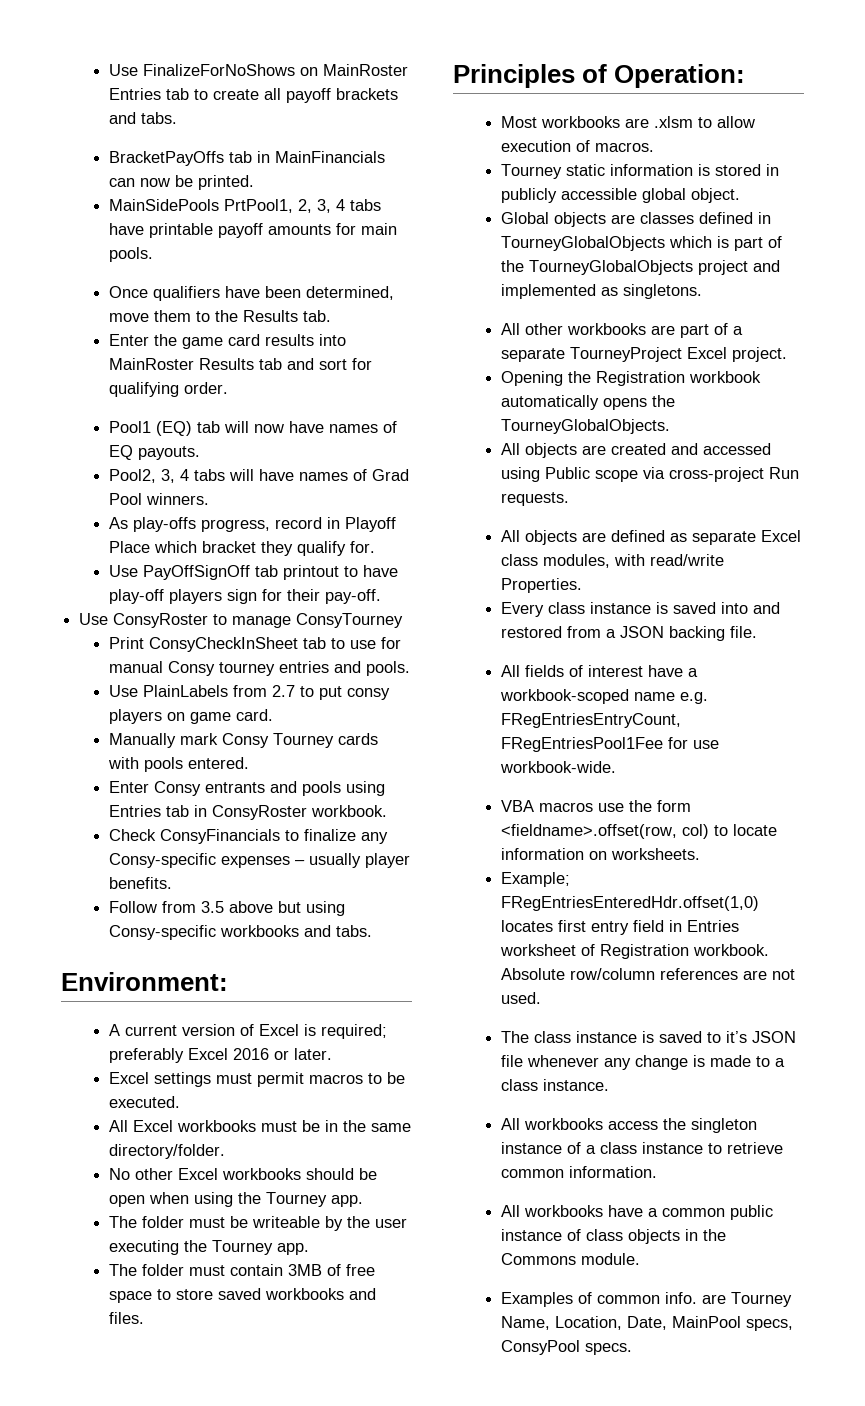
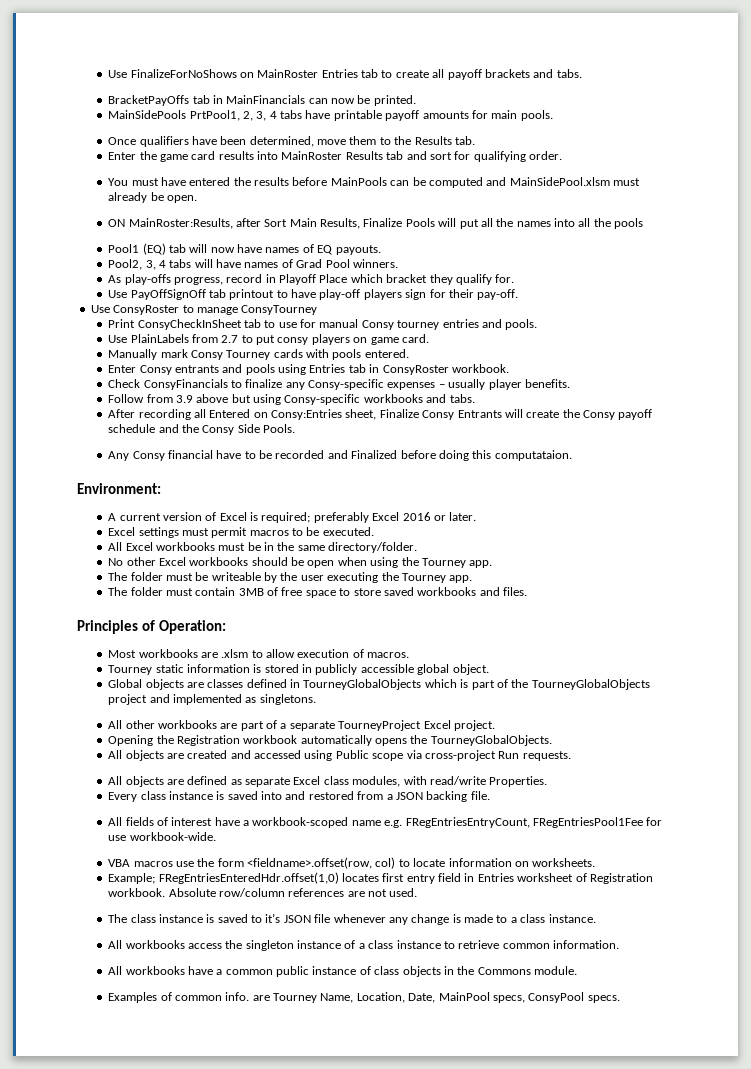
+ You must have entered the results before MainPools can be computed and MainSidePool.xlsm must already be open.
+ ON MainRoster:Results, after Sort Main Results, Finalize Pools will put all the names into all the pools
- Follow from 3.5 above but using Consy-specific workbooks and tabs.
+ Follow from 3.9 above but using Consy-specific workbooks and tabs.
+ After recording all Entered on Consy:Entries sheet, Finalize Consy Entrants will create the Consy payoff schedule and the Consy Side Pools.
+ Any Consy financial have to be recorded and Finalized before doing this computataion.

